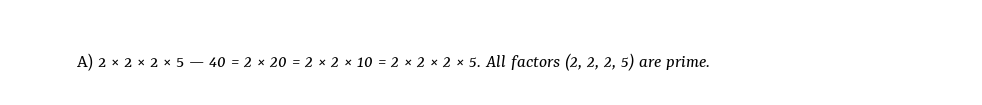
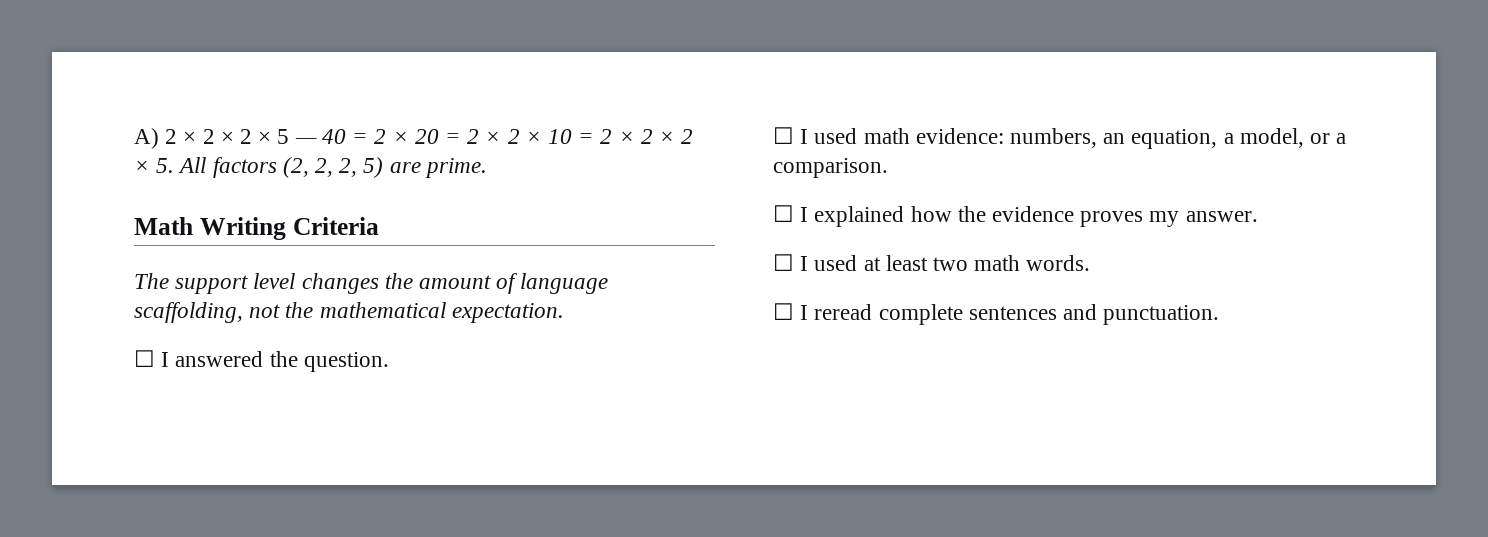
+ Math Writing Criteria
+ The support level changes the amount of language scaffolding, not the mathematical expectation.
+ ☐ I answered the question.
+ ☐ I used math evidence: numbers, an equation, a model, or a comparison.
+ ☐ I explained how the evidence proves my answer.
+ ☐ I used at least two math words.
+ ☐ I reread complete sentences and punctuation.

